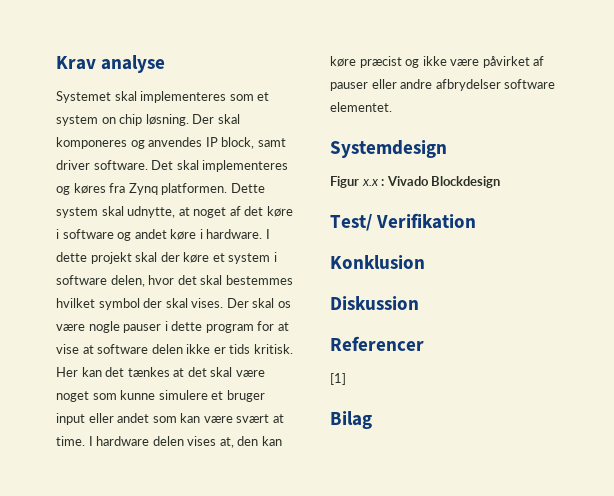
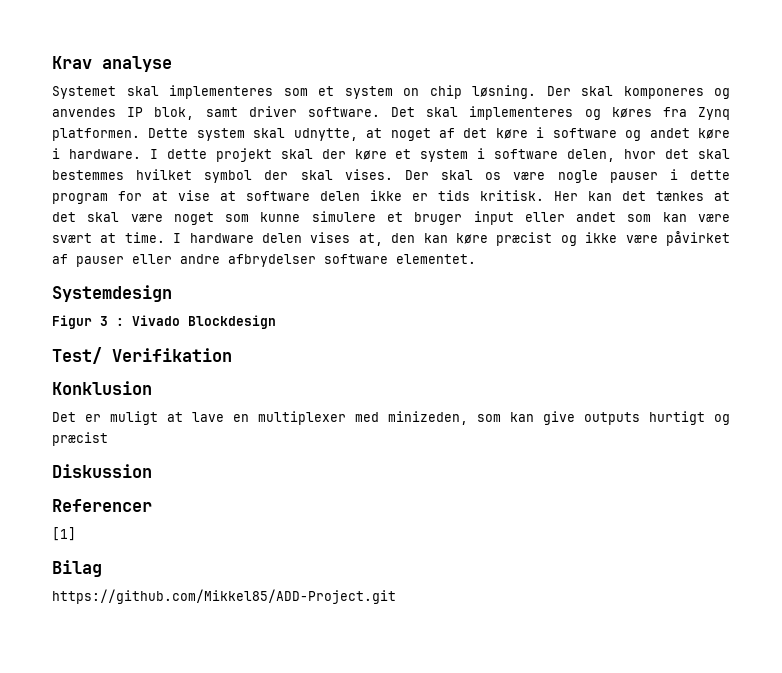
- Der skal komponeres og anvendes IP block, samt driver software.
+ Der skal komponeres og anvendes IP blok, samt driver software.
- Figur x.x : Vivado Blockdesign
+ Figur 3 : Vivado Blockdesign
+ Det er muligt at lave en multiplexer med minizeden, som kan give outputs hurtigt og præcist
+ https://github.com/Mikkel85/ADD-Project.git

